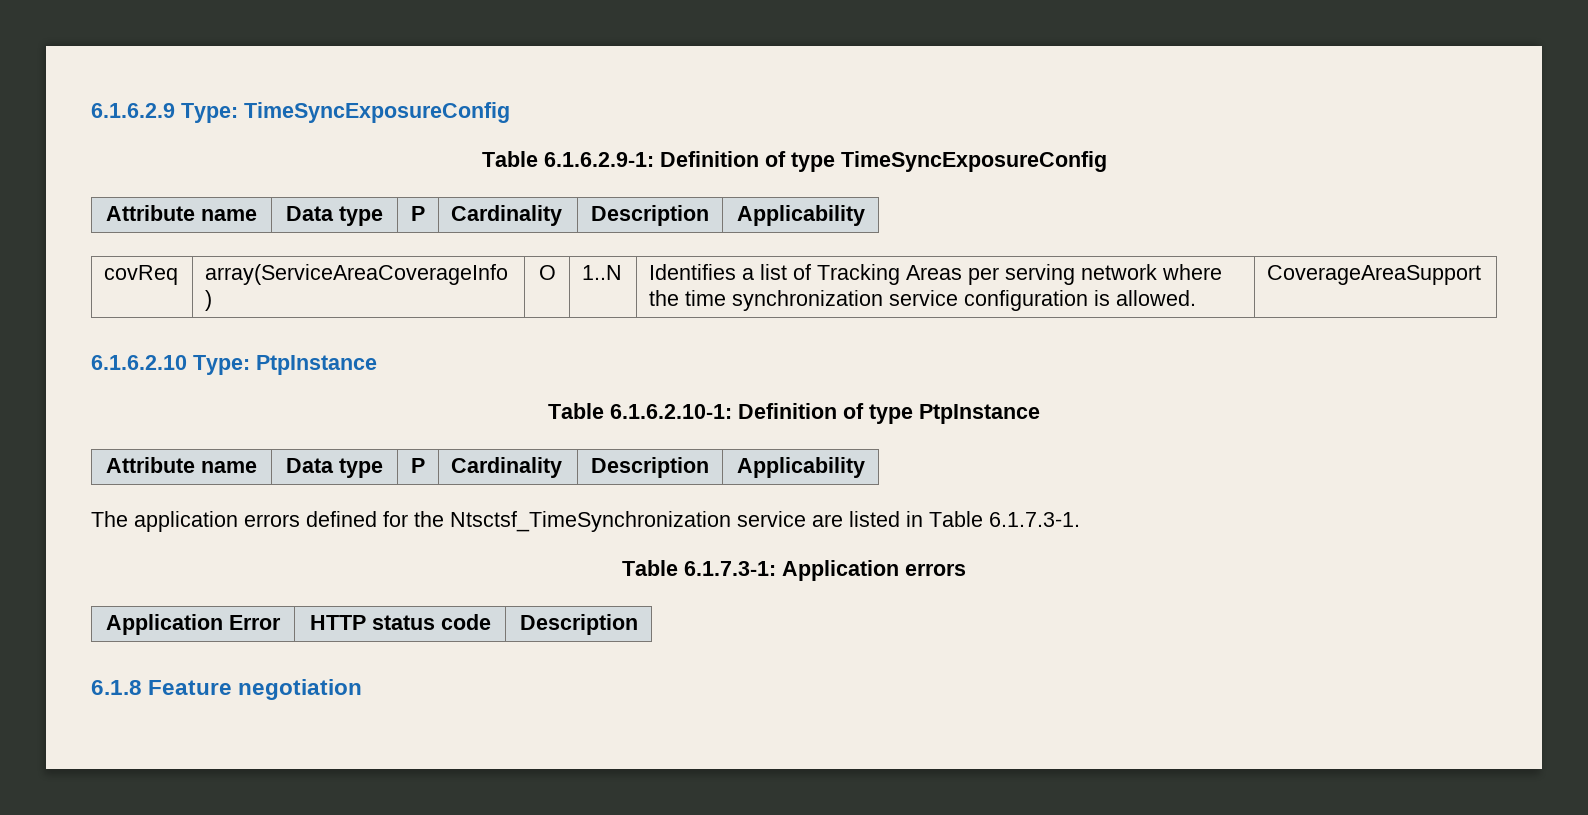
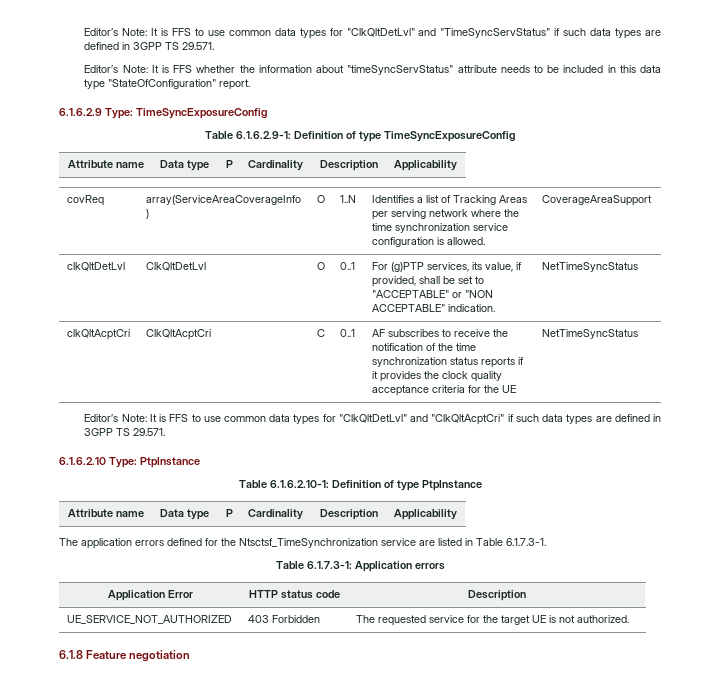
+ Editor’s Note: It is FFS to use common data types for "ClkQltDetLvl" and "TimeSyncServStatus" if such data types are defined in 3GPP TS 29.571.
+ Editor’s Note: It is FFS whether the information about "timeSyncServStatus" attribute needs to be included in this data type "StateOfConfiguration" report.
+ clkQltDetLvl | ClkQltDetLvl | O | 0..1 | For (g)PTP services, its value, if provided, shall be set to "ACCEPTABLE" or "NON ACCEPTABLE" indication. | NetTimeSyncStatus
+ clkQltAcptCri | ClkQltAcptCri | C | 0..1 | AF subscribes to receive the notification of the time synchronization status reports if it provides the clock quality acceptance criteria for the UE | NetTimeSyncStatus
+ Editor’s Note: It is FFS to use common data types for "ClkQltDetLvl" and "ClkQltAcptCri" if such data types are defined in 3GPP TS 29.571.
+ UE_SERVICE_NOT_AUTHORIZED | 403 Forbidden | The requested service for the target UE is not authorized.

